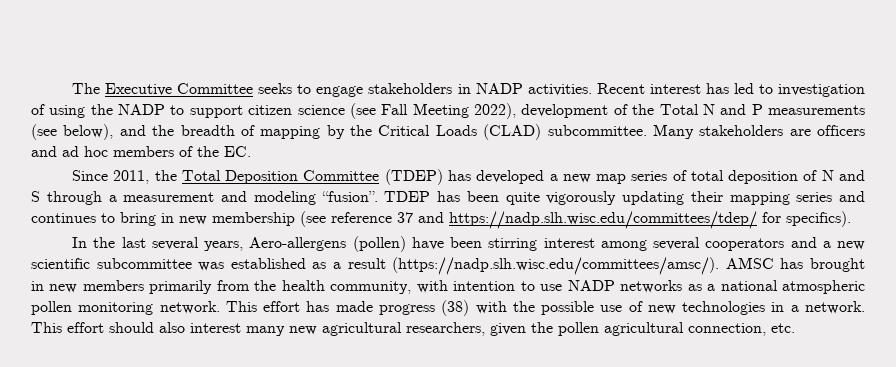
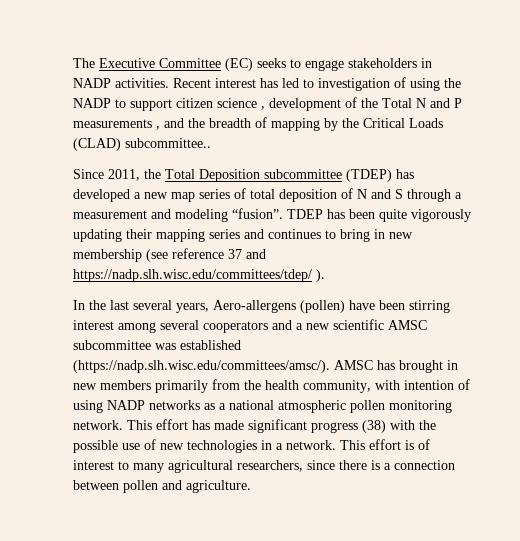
- The Executive Committee seeks to engage stakeholders in NADP activities.
+ The Executive Committee (EC) seeks to engage stakeholders in NADP activities.
- Recent interest has led to investigation of using the NADP to support citizen science (see Fall Meeting 2022), development of the Total N and P measurements (see below), and the breadth of mapping by the Critical Loads (CLAD) subcommittee. Many stakeholders are officers and ad hoc members of the EC.
+ Recent interest has led to investigation of using the NADP to support citizen science , development of the Total N and P measurements , and the breadth of mapping by the Critical Loads (CLAD) subcommittee..
- Since 2011, the Total Deposition Committee (TDEP) has developed a new map series of total deposition of N and S through a measurement and modeling “fusion”.
+ Since 2011, the Total Deposition subcommittee (TDEP) has developed a new map series of total deposition of N and S through a measurement and modeling “fusion”.
- TDEP has been quite vigorously updating their mapping series and continues to bring in new membership (see reference 37 and https://nadp.slh.wisc.edu/committees/tdep/ for specifics).
+ TDEP has been quite vigorously updating their mapping series and continues to bring in new membership (see reference 37 and https://nadp.slh.wisc.edu/committees/tdep/ ).
- In the last several years, Aero-allergens (pollen) have been stirring interest among several cooperators and a new scientific subcommittee was established as a result (https://nadp.slh.wisc.edu/committees/amsc/). AMSC has brought in new members primarily from the health community, with intention to use NADP networks as a national atmospheric pollen monitoring network.
+ In the last several years, Aero-allergens (pollen) have been stirring interest among several cooperators and a new scientific AMSC subcommittee was established (https://nadp.slh.wisc.edu/committees/amsc/). AMSC has brought in new members primarily from the health community, with intention of using NADP networks as a national atmospheric pollen monitoring network.
- This effort has made progress (38) with the possible use of new technologies in a network.
+ This effort has made significant progress (38) with the possible use of new technologies in a network.
- This effort should also interest many new agricultural researchers, given the pollen agricultural connection, etc.
+ This effort is of interest to many agricultural researchers, since there is a connection between pollen and agriculture.

